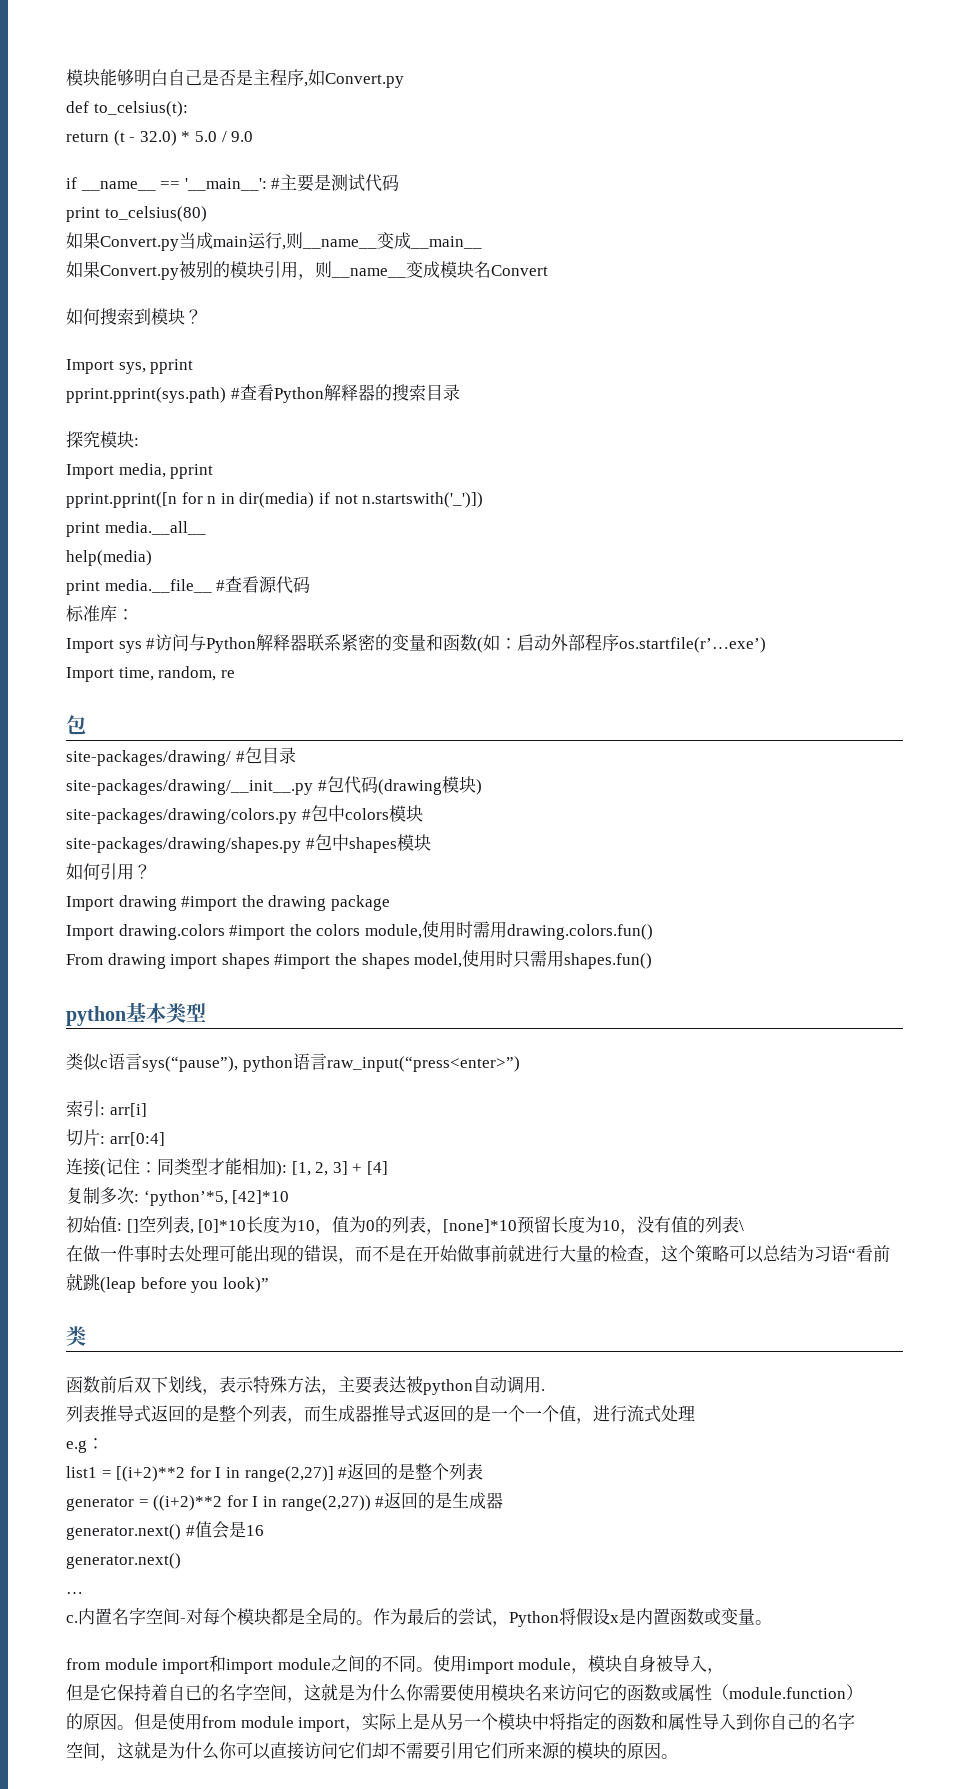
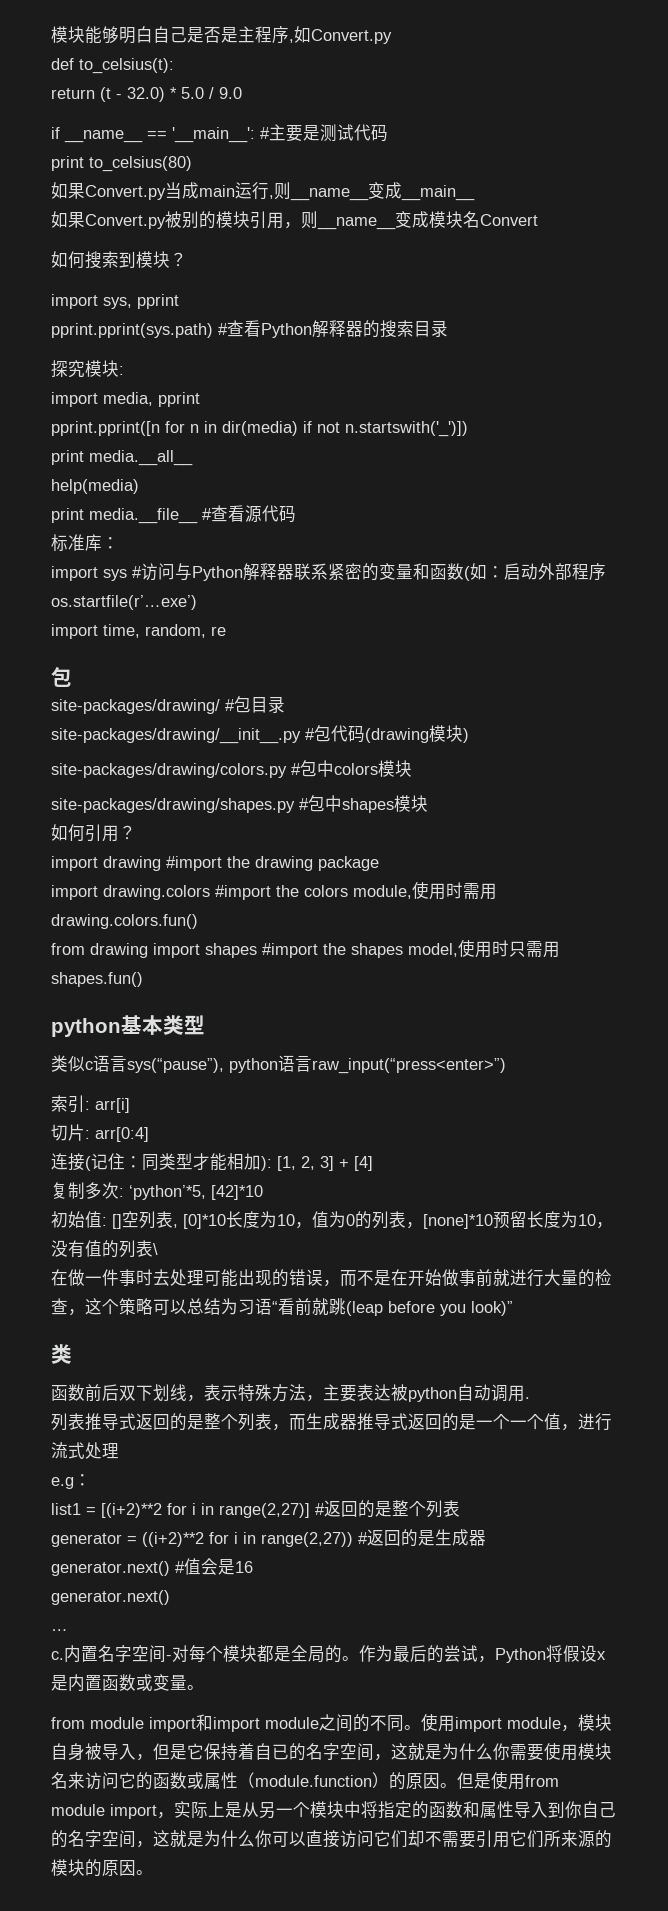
- Import sys, pprint
+ import sys, pprint
- Import media, pprint
+ import media, pprint
- Import sys #访问与Python解释器联系紧密的变量和函数(如：启动外部程序os.startfile(r’…exe’)
+ import sys #访问与Python解释器联系紧密的变量和函数(如：启动外部程序os.startfile(r’…exe’)
- Import time, random, re
+ import time, random, re
- Import drawing #import the drawing package
+ import drawing #import the drawing package
- Import drawing.colors #import the colors module,使用时需用drawing.colors.fun()
+ import drawing.colors #import the colors module,使用时需用drawing.colors.fun()
- From drawing import shapes #import the shapes model,使用时只需用shapes.fun()
+ from drawing import shapes #import the shapes model,使用时只需用shapes.fun()
- list1 = [(i+2)**2 for I in range(2,27)] #返回的是整个列表
+ list1 = [(i+2)**2 for i in range(2,27)] #返回的是整个列表
- generator = ((i+2)**2 for I in range(2,27)) #返回的是生成器
+ generator = ((i+2)**2 for i in range(2,27)) #返回的是生成器
- 使用import module，模块自身被导入，
- 但是它保持着自已的名字空间，这就是为什么你需要使用模块名来访问它的函数或属性（module.function）
- 的原因。
+ 使用import module，模块自身被导入，但是它保持着自已的名字空间，这就是为什么你需要使用模块名来访问它的函数或属性（module.function）的原因。
- 但是使用from module import，实际上是从另一个模块中将指定的函数和属性导入到你自己的名字
- 空间，这就是为什么你可以直接访问它们却不需要引用它们所来源的模块的原因。
+ 但是使用from module import，实际上是从另一个模块中将指定的函数和属性导入到你自己的名字空间，这就是为什么你可以直接访问它们却不需要引用它们所来源的模块的原因。

